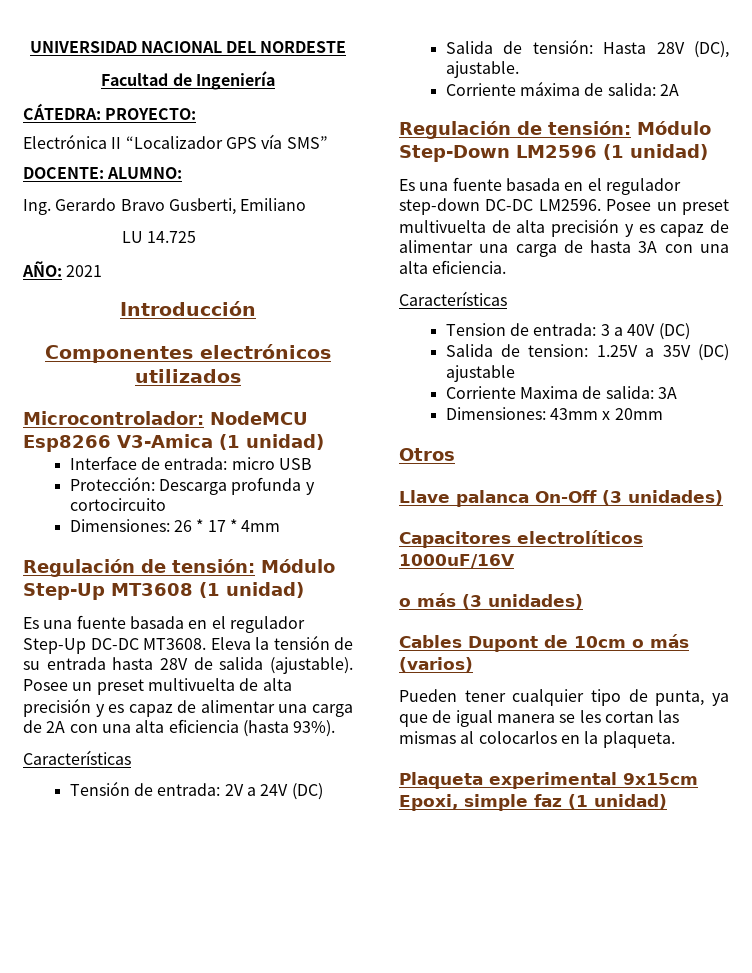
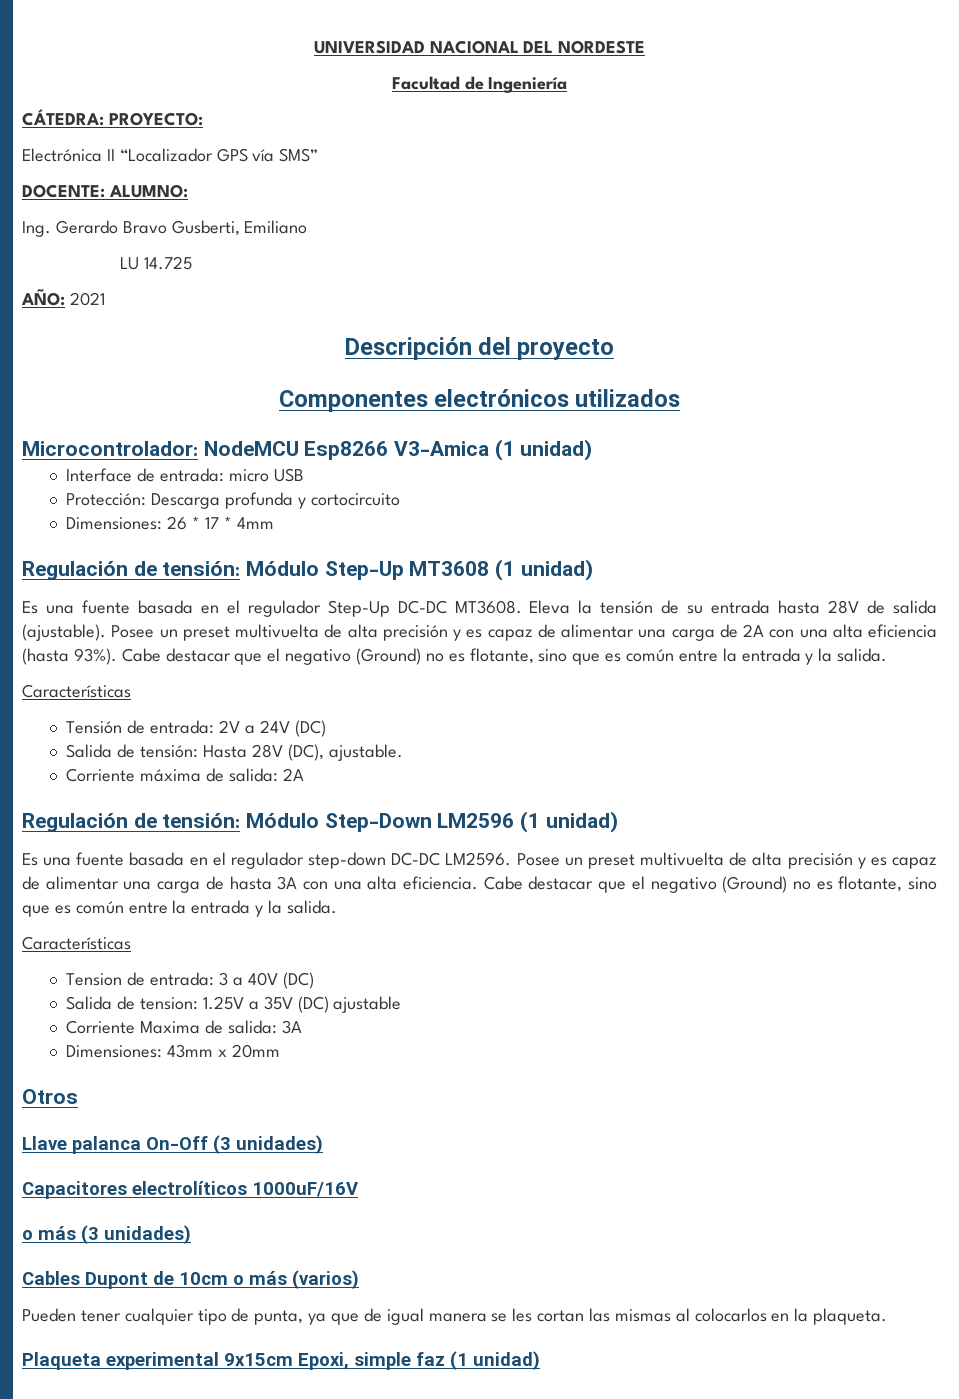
- Introducción
+ Descripción del proyecto
- Posee un preset multivuelta de alta precisión y es capaz de alimentar una carga de 2A con una alta eficiencia (hasta 93%).
+ Posee un preset multivuelta de alta precisión y es capaz de alimentar una carga de 2A con una alta eficiencia (hasta 93%). Cabe destacar que el negativo (Ground) no es flotante, sino que es común entre la entrada y la salida.
- Posee un preset multivuelta de alta precisión y es capaz de alimentar una carga de hasta 3A con una alta eficiencia.
+ Posee un preset multivuelta de alta precisión y es capaz de alimentar una carga de hasta 3A con una alta eficiencia. Cabe destacar que el negativo (Ground) no es flotante, sino que es común entre la entrada y la salida.

